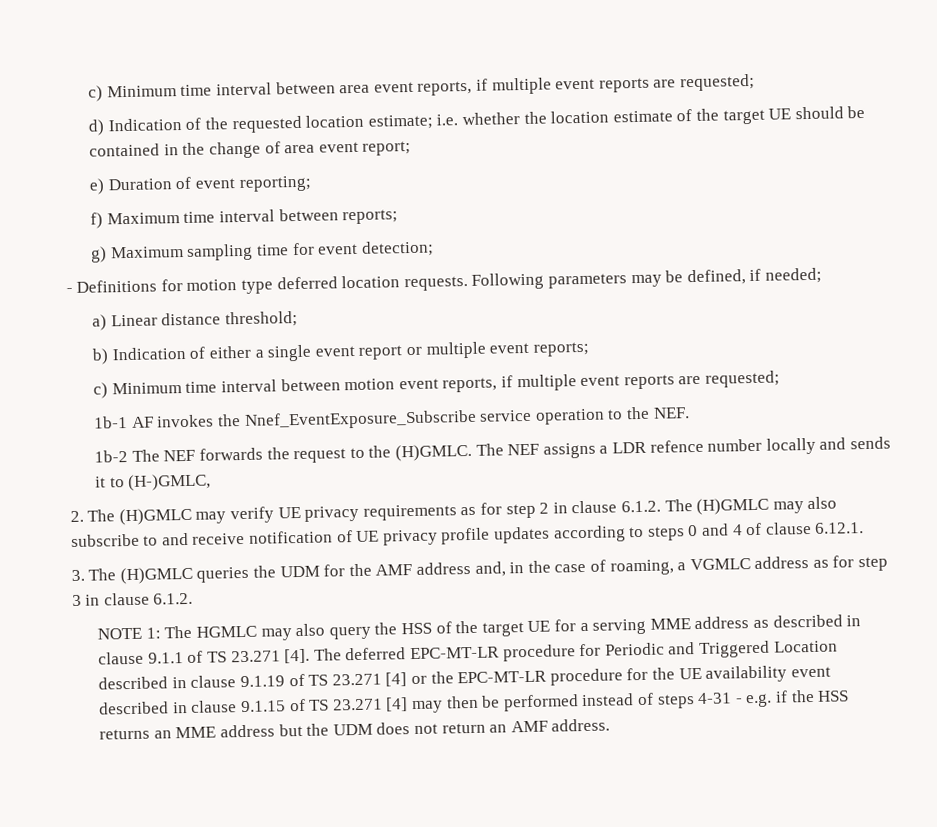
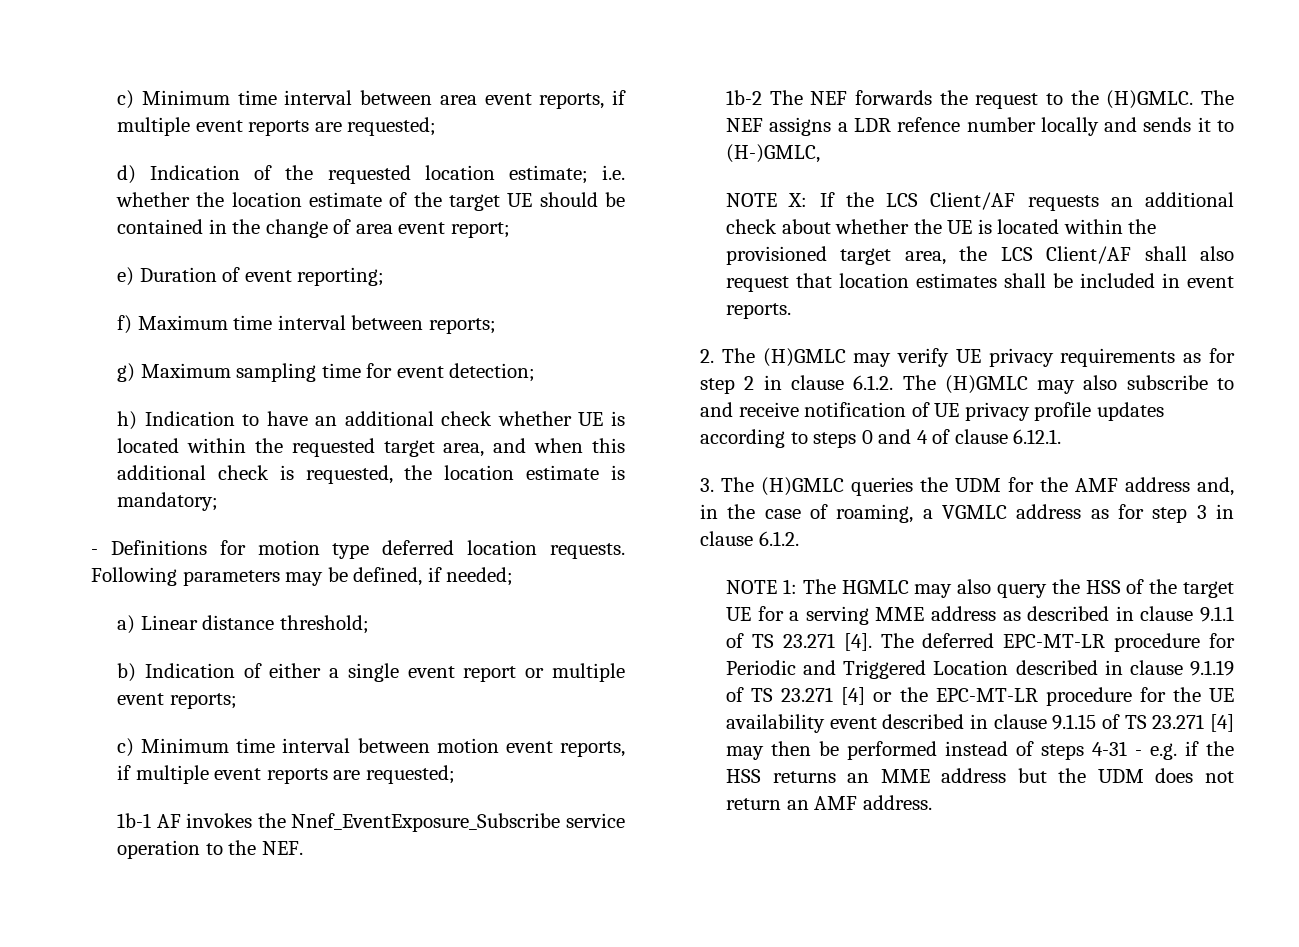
+ h) Indication to have an additional check whether UE is located within the requested target area, and when this additional check is requested, the location estimate is mandatory;
+ NOTE X: If the LCS Client/AF requests an additional check about whether the UE is located within the provisioned target area, the LCS Client/AF shall also request that location estimates shall be included in event reports.

